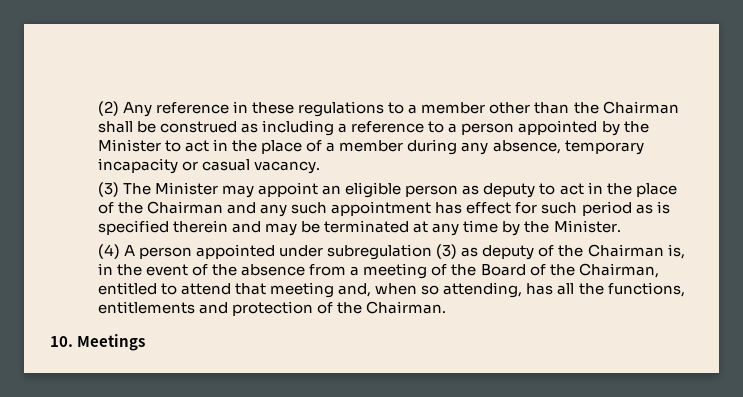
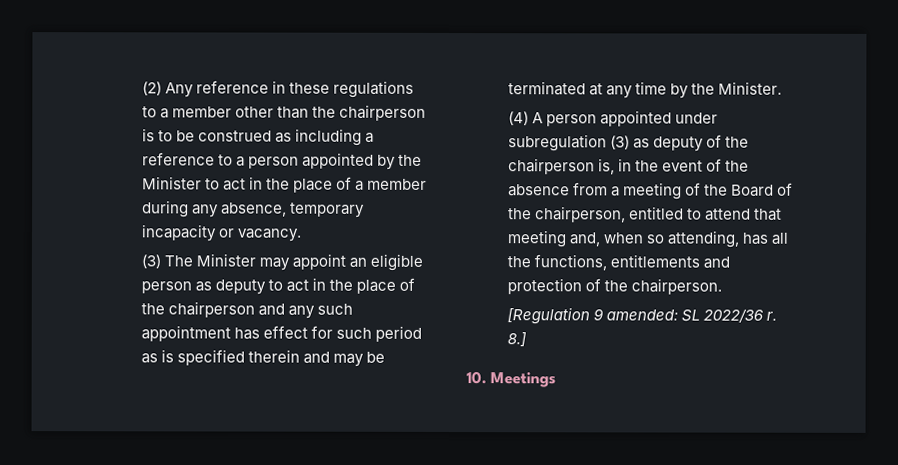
- (2) Any reference in these regulations to a member other than the Chairman shall be construed as including a reference to a person appointed by the Minister to act in the place of a member during any absence, temporary incapacity or casual vacancy.
+ (2) Any reference in these regulations to a member other than the chairperson is to be construed as including a reference to a person appointed by the Minister to act in the place of a member during any absence, temporary incapacity or vacancy.
- (3) The Minister may appoint an eligible person as deputy to act in the place of the Chairman and any such appointment has effect for such period as is specified therein and may be terminated at any time by the Minister.
+ (3) The Minister may appoint an eligible person as deputy to act in the place of the chairperson and any such appointment has effect for such period as is specified therein and may be terminated at any time by the Minister.
- (4) A person appointed under subregulation (3) as deputy of the Chairman is, in the event of the absence from a meeting of the Board of the Chairman, entitled to attend that meeting and, when so attending, has all the functions, entitlements and protection of the Chairman.
+ (4) A person appointed under subregulation (3) as deputy of the chairperson is, in the event of the absence from a meeting of the Board of the chairperson, entitled to attend that meeting and, when so attending, has all the functions, entitlements and protection of the chairperson.
+ [Regulation 9 amended: SL 2022/36 r. 8.]

